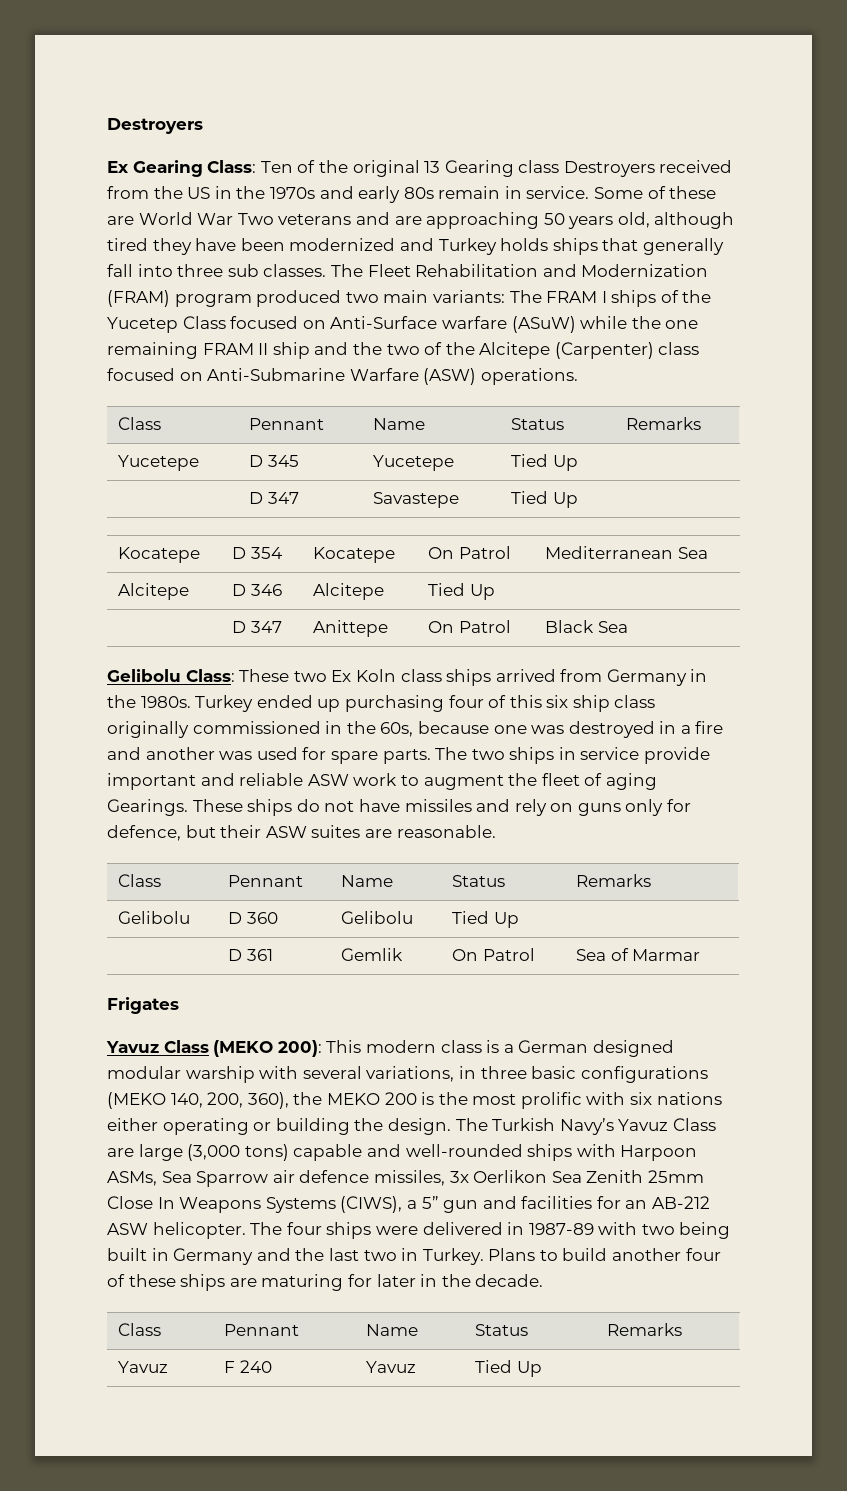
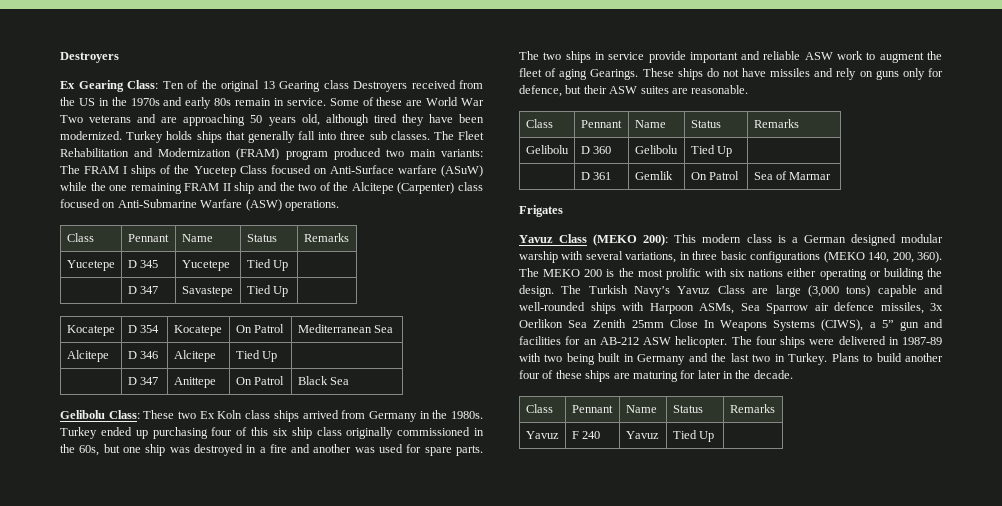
- Some of these are World War Two veterans and are approaching 50 years old, although tired they have been modernized and Turkey holds ships that generally fall into three sub classes.
+ Some of these are World War Two veterans and are approaching 50 years old, although tired they have been modernized. Turkey holds ships that generally fall into three sub classes.
- Turkey ended up purchasing four of this six ship class originally commissioned in the 60s, because one was destroyed in a fire and another was used for spare parts.
+ Turkey ended up purchasing four of this six ship class originally commissioned in the 60s, but one ship was destroyed in a fire and another was used for spare parts.
- Yavuz Class (MEKO 200): This modern class is a German designed modular warship with several variations, in three basic configurations (MEKO 140, 200, 360), the MEKO 200 is the most prolific with six nations either operating or building the design.
+ Yavuz Class (MEKO 200): This modern class is a German designed modular warship with several variations, in three basic configurations (MEKO 140, 200, 360). The MEKO 200 is the most prolific with six nations either operating or building the design.

